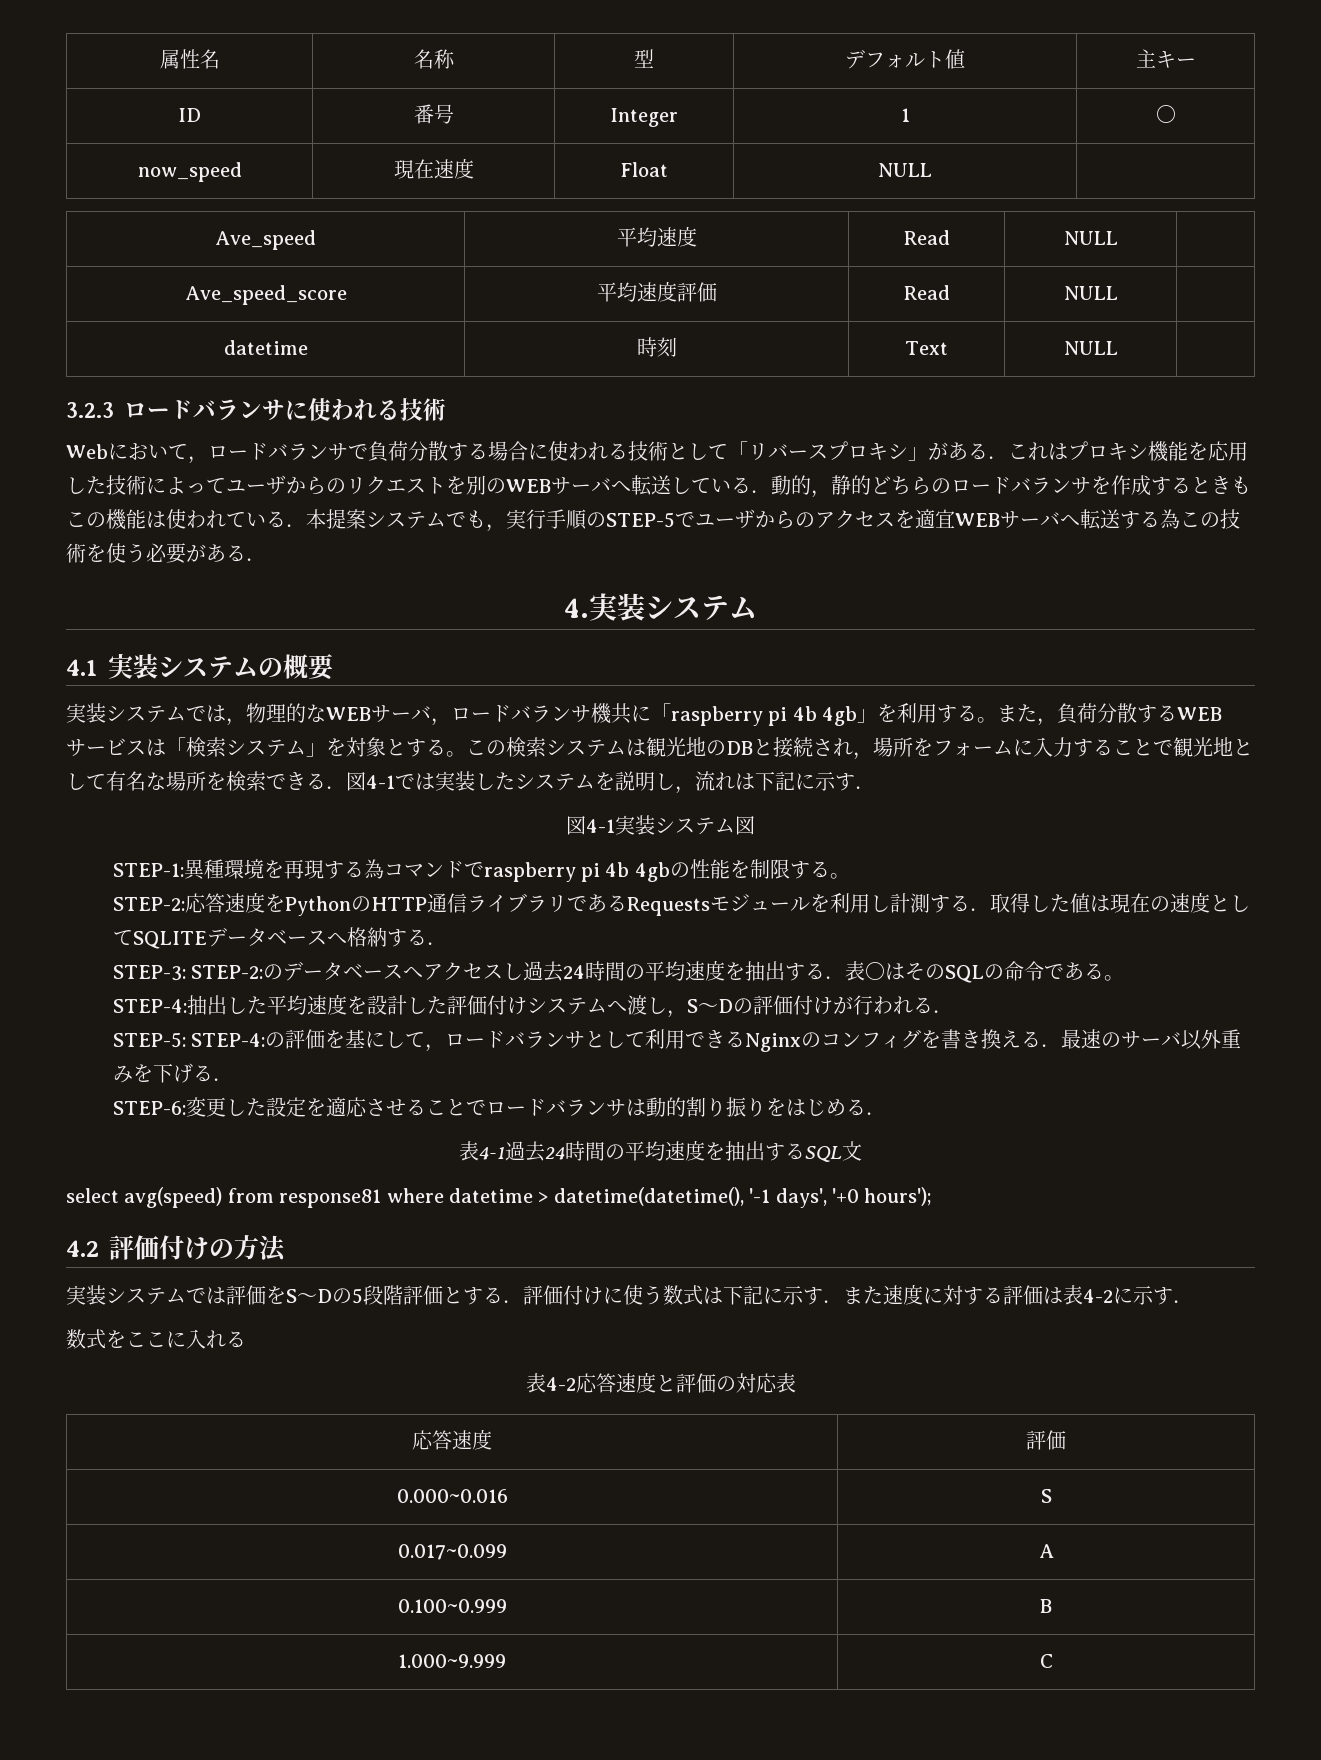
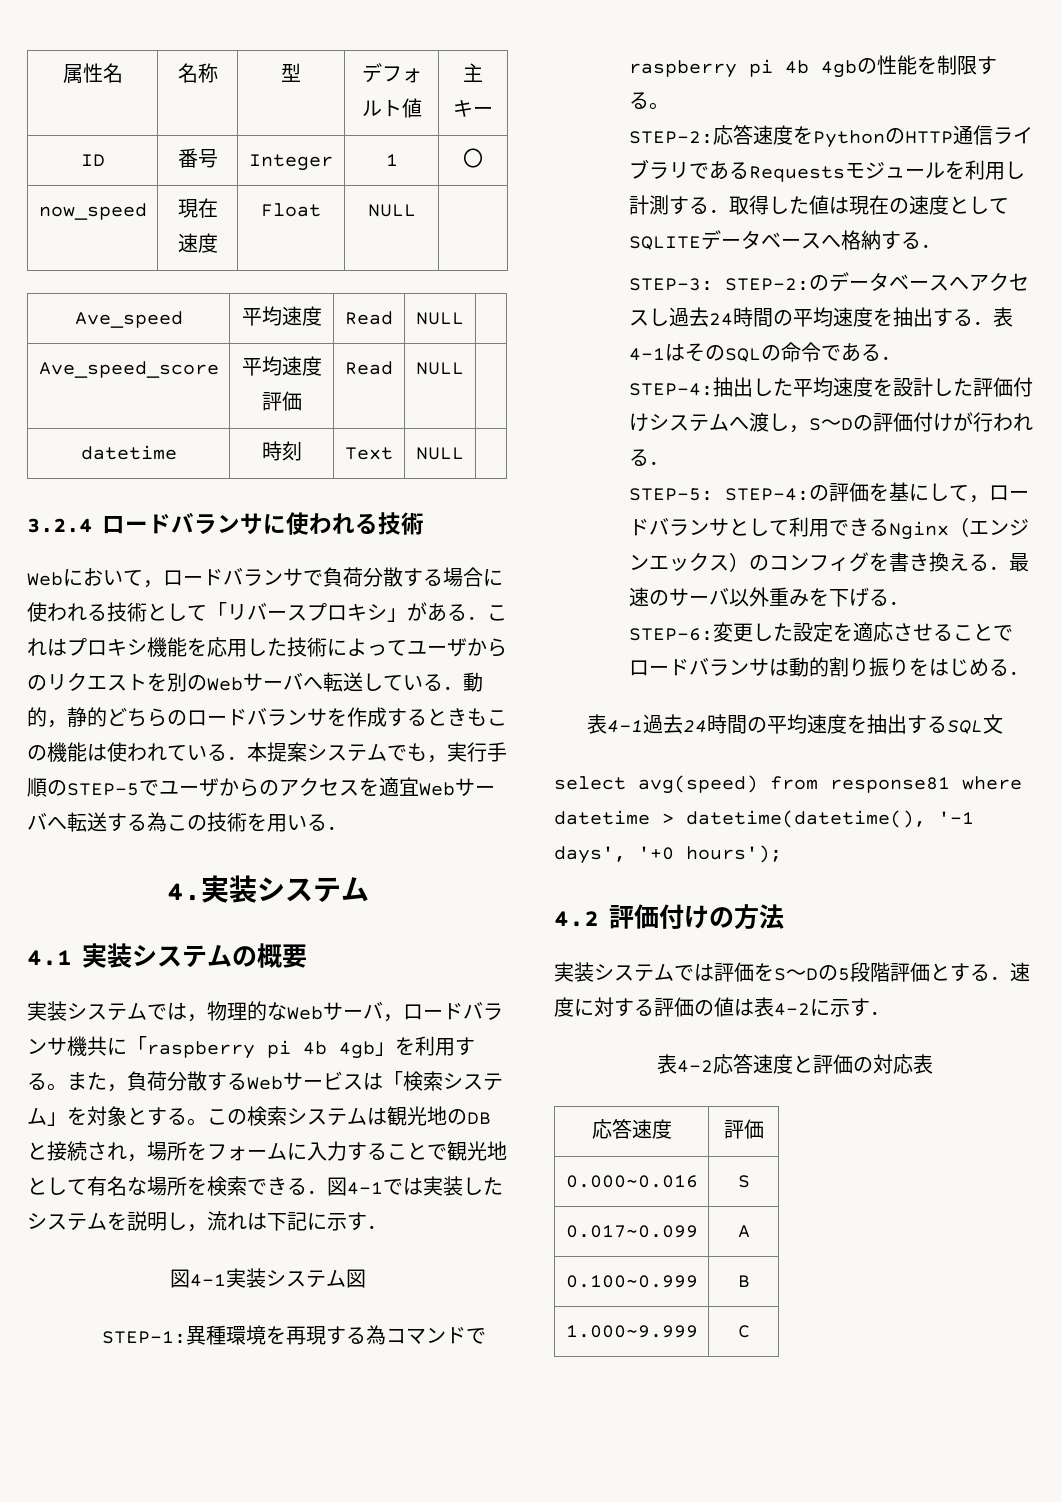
- 3.2.3ロードバランサに使われる技術
+ 3.2.4ロードバランサに使われる技術
- Webにおいて，ロードバランサで負荷分散する場合に使われる技術として「リバースプロキシ」がある．これはプロキシ機能を応用した技術によってユーザからのリクエストを別のWEBサーバへ転送している．動的，静的どちらのロードバランサを作成するときもこの機能は使われている．本提案システムでも，実行手順のSTEP-5でユーザからのアクセスを適宜WEBサーバへ転送する為この技術を使う必要がある．
+ Webにおいて，ロードバランサで負荷分散する場合に使われる技術として「リバースプロキシ」がある．これはプロキシ機能を応用した技術によってユーザからのリクエストを別のWebサーバへ転送している．動的，静的どちらのロードバランサを作成するときもこの機能は使われている．本提案システムでも，実行手順のSTEP-5でユーザからのアクセスを適宜Webサーバへ転送する為この技術を用いる．
- 実装システムでは，物理的なWEBサーバ，ロードバランサ機共に「raspberry pi 4b 4gb」を利用する。
+ 実装システムでは，物理的なWebサーバ，ロードバランサ機共に「raspberry pi 4b 4gb」を利用する。
- また，負荷分散するWEBサービスは「検索システム」を対象とする。
+ また，負荷分散するWebサービスは「検索システム」を対象とする。
- STEP-3: STEP-2:のデータベースへアクセスし過去24時間の平均速度を抽出する．表〇はそのSQLの命令である。
+ STEP-3: STEP-2:のデータベースへアクセスし過去24時間の平均速度を抽出する．表4-1はそのSQLの命令である．
- STEP-5: STEP-4:の評価を基にして，ロードバランサとして利用できるNginxのコンフィグを書き換える．最速のサーバ以外重みを下げる．
+ STEP-5: STEP-4:の評価を基にして，ロードバランサとして利用できるNginx（エンジンエックス）のコンフィグを書き換える．最速のサーバ以外重みを下げる．
- 実装システムでは評価をS～Dの5段階評価とする．評価付けに使う数式は下記に示す．また速度に対する評価は表4-2に示す．
+ 実装システムでは評価をS～Dの5段階評価とする．速度に対する評価の値は表4-2に示す．
- 数式をここに入れる

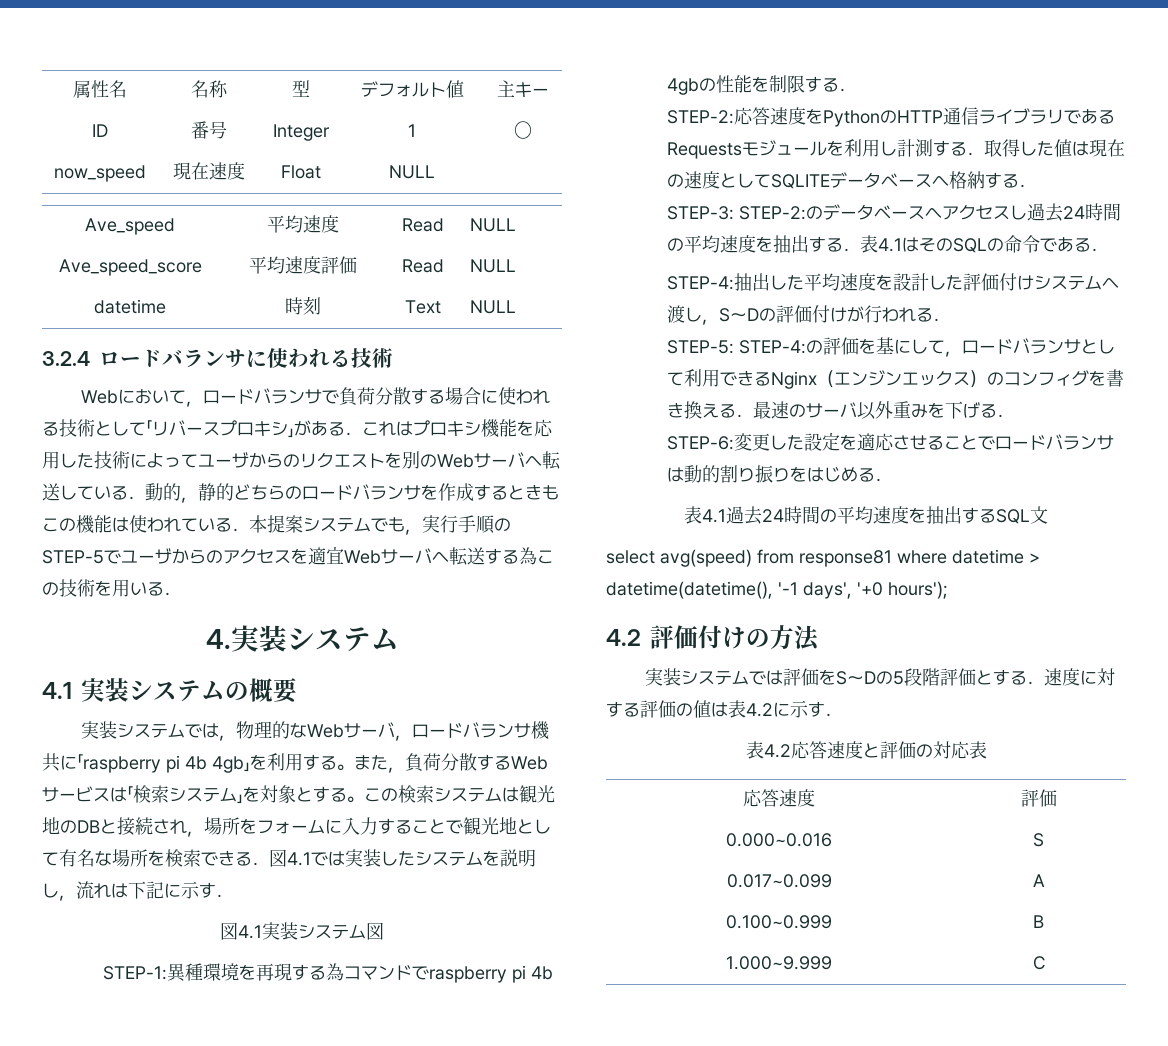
- この検索システムは観光地のDBと接続され，場所をフォームに入力することで観光地として有名な場所を検索できる．図4-1では実装したシステムを説明し，流れは下記に示す．
+ この検索システムは観光地のDBと接続され，場所をフォームに入力することで観光地として有名な場所を検索できる．図4.1では実装したシステムを説明し，流れは下記に示す．
- 図4-1実装システム図
+ 図4.1実装システム図
- STEP-1:異種環境を再現する為コマンドでraspberry pi 4b 4gbの性能を制限する。
+ STEP-1:異種環境を再現する為コマンドでraspberry pi 4b 4gbの性能を制限する．
- STEP-3: STEP-2:のデータベースへアクセスし過去24時間の平均速度を抽出する．表4-1はそのSQLの命令である．
+ STEP-3: STEP-2:のデータベースへアクセスし過去24時間の平均速度を抽出する．表4.1はそのSQLの命令である．
- 表4-1過去24時間の平均速度を抽出するSQL文
+ 表4.1過去24時間の平均速度を抽出するSQL文
- 実装システムでは評価をS～Dの5段階評価とする．速度に対する評価の値は表4-2に示す．
+ 実装システムでは評価をS～Dの5段階評価とする．速度に対する評価の値は表4.2に示す．
- 表4-2応答速度と評価の対応表
+ 表4.2応答速度と評価の対応表

